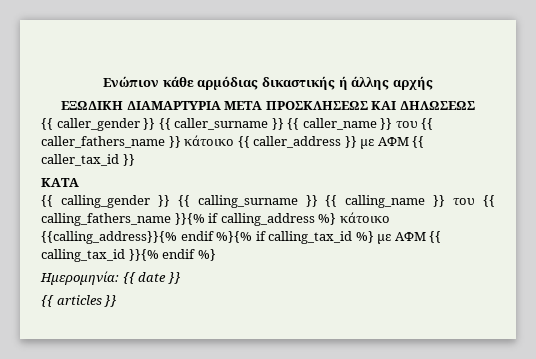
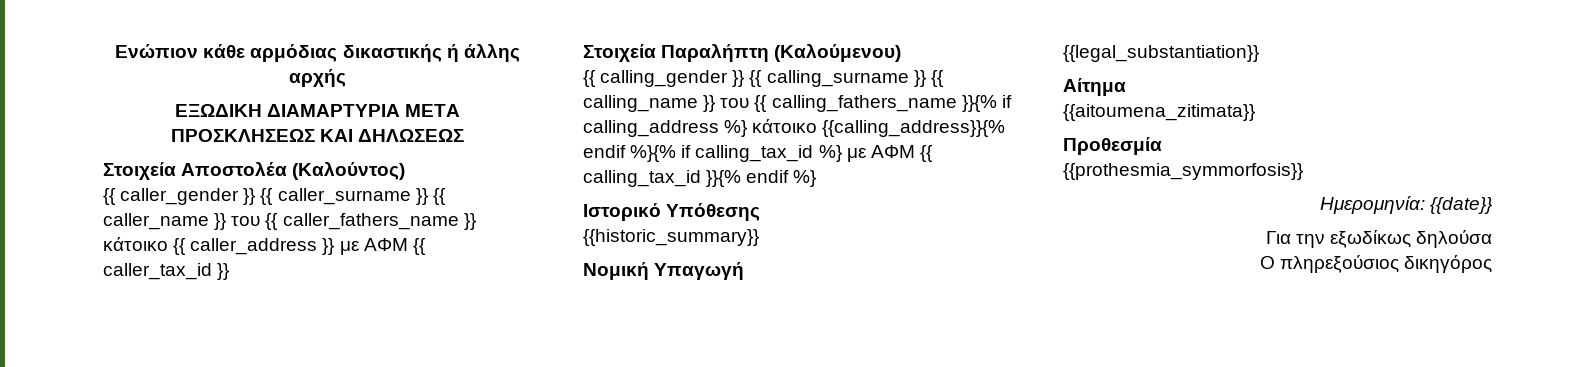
+ Στοιχεία Αποστολέα (Καλούντος)
- ΚΑΤΑ
+ Στοιχεία Παραλήπτη (Καλούμενου)
- Ημερομηνία: {{ date }}
- {{ articles }}
+ Ιστορικό Υπόθεσης
+ {{historic_summary}}
+ Νομική Υπαγωγή
+ {{legal_substantiation}}
+ Αίτημα
+ {{aitoumena_zitimata}}
+ Προθεσμία
+ {{prothesmia_symmorfosis}}
+ Ημερομηνία: {{date}}
+ Για την εξωδίκως δηλούσα
+ Ο πληρεξούσιος δικηγόρος

